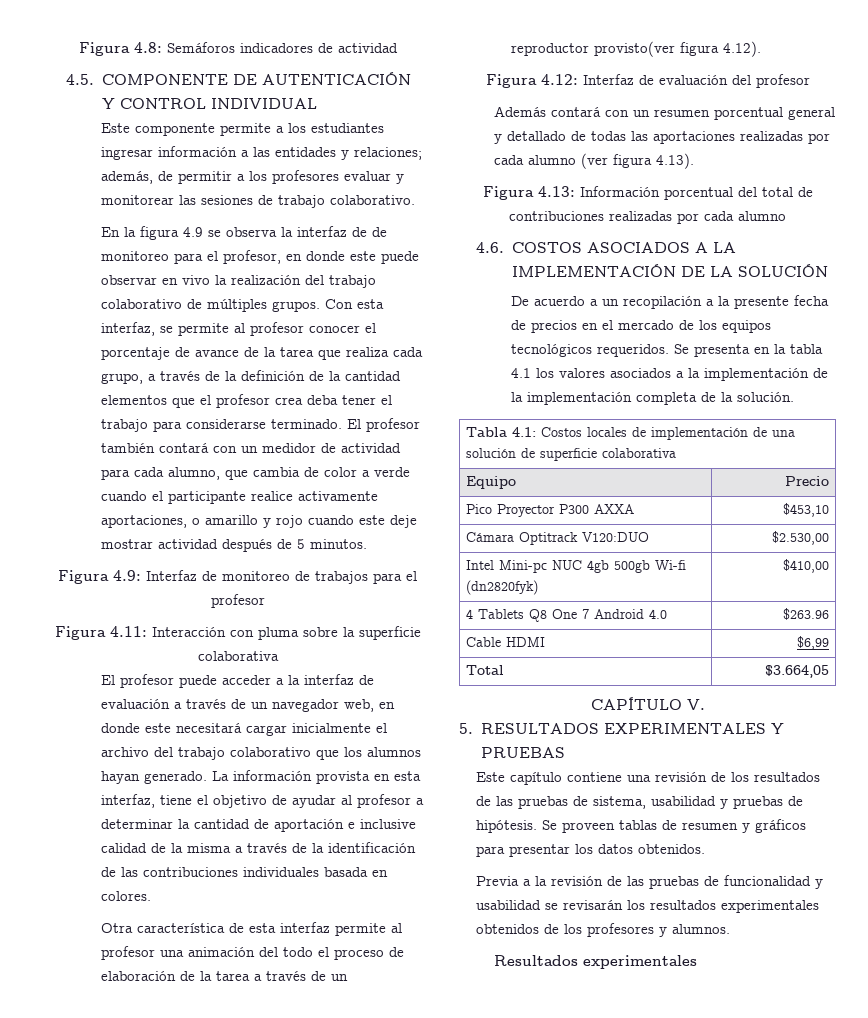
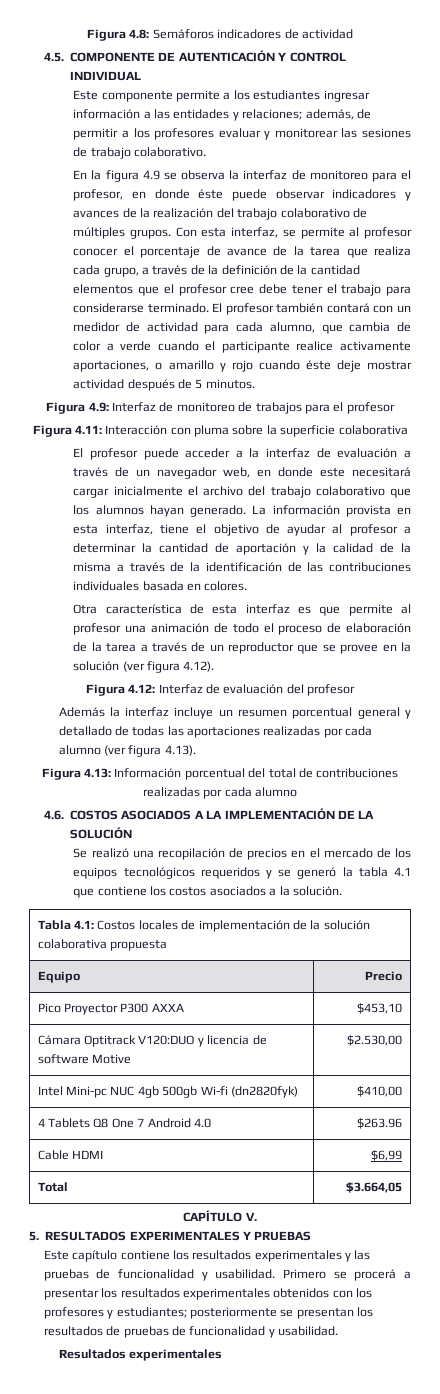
- En la figura 4.9 se observa la interfaz de de monitoreo para el profesor, en donde este puede observar en vivo la realización del trabajo colaborativo de múltiples grupos.
+ En la figura 4.9 se observa la interfaz de monitoreo para el profesor, en donde éste puede observar indicadores y avances de la realización del trabajo colaborativo de múltiples grupos.
- Con esta interfaz, se permite al profesor conocer el porcentaje de avance de la tarea que realiza cada grupo, a través de la definición de la cantidad elementos que el profesor crea deba tener el trabajo para considerarse terminado.
+ Con esta interfaz, se permite al profesor conocer el porcentaje de avance de la tarea que realiza cada grupo, a través de la definición de la cantidad elementos que el profesor cree debe tener el trabajo para considerarse terminado.
- El profesor también contará con un medidor de actividad para cada alumno, que cambia de color a verde cuando el participante realice activamente aportaciones, o amarillo y rojo cuando este deje mostrar actividad después de 5 minutos.
+ El profesor también contará con un medidor de actividad para cada alumno, que cambia de color a verde cuando el participante realice activamente aportaciones, o amarillo y rojo cuando éste deje mostrar actividad después de 5 minutos.
- La información provista en esta interfaz, tiene el objetivo de ayudar al profesor a determinar la cantidad de aportación e inclusive calidad de la misma a través de la identificación de las contribuciones individuales basada en colores.
+ La información provista en esta interfaz, tiene el objetivo de ayudar al profesor a determinar la cantidad de aportación y la calidad de la misma a través de la identificación de las contribuciones individuales basada en colores.
- Otra característica de esta interfaz permite al profesor una animación del todo el proceso de elaboración de la tarea a través de un reproductor provisto(ver figura 4.12).
+ Otra característica de esta interfaz es que permite al profesor una animación de todo el proceso de elaboración de la tarea a través de un reproductor que se provee en la solución (ver figura 4.12).
- Además contará con un resumen porcentual general y detallado de todas las aportaciones realizadas por cada alumno (ver figura 4.13).
+ Además la interfaz incluye un resumen porcentual general y detallado de todas las aportaciones realizadas por cada alumno (ver figura 4.13).
- De acuerdo a un recopilación a la presente fecha de precios en el mercado de los equipos tecnológicos requeridos. Se presenta en la tabla 4.1 los valores asociados a la implementación de la implementación completa de la solución.
+ Se realizó una recopilación de precios en el mercado de los equipos tecnológicos requeridos y se generó la tabla 4.1 que contiene los costos asociados a la solución.
- Tabla 4.1: Costos locales de implementación de una solución de superficie colaborativa
+ Tabla 4.1: Costos locales de implementación de la solución colaborativa propuesta
- Cámara Optitrack V120:DUO | $2.530,00
+ Cámara Optitrack V120:DUO y licencia de software Motive | $2.530,00
- Este capítulo contiene una revisión de los resultados de las pruebas de sistema, usabilidad y pruebas de hipótesis. Se proveen tablas de resumen y gráficos para presentar los datos obtenidos.
- Previa a la revisión de las pruebas de funcionalidad y usabilidad se revisarán los resultados experimentales obtenidos de los profesores y alumnos.
+ Este capítulo contiene los resultados experimentales y las pruebas de funcionalidad y usabilidad. Primero se procerá a presentar los resultados experimentales obtenidos con los profesores y estudiantes; posteriormente se presentan los resultados de pruebas de funcionalidad y usabilidad.

